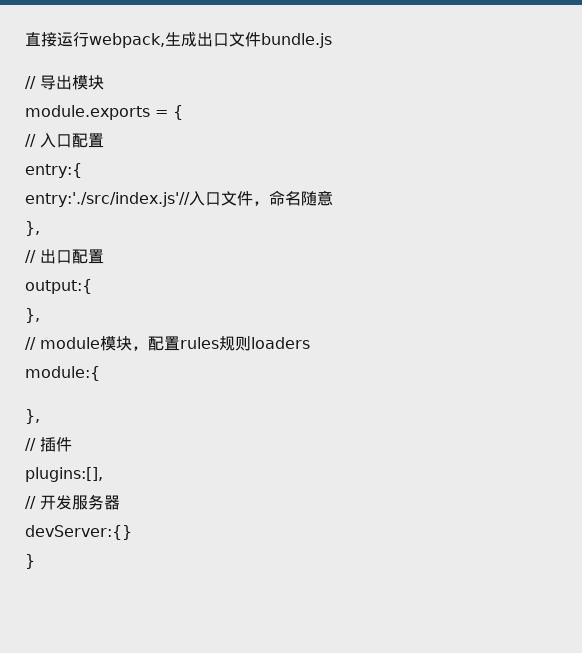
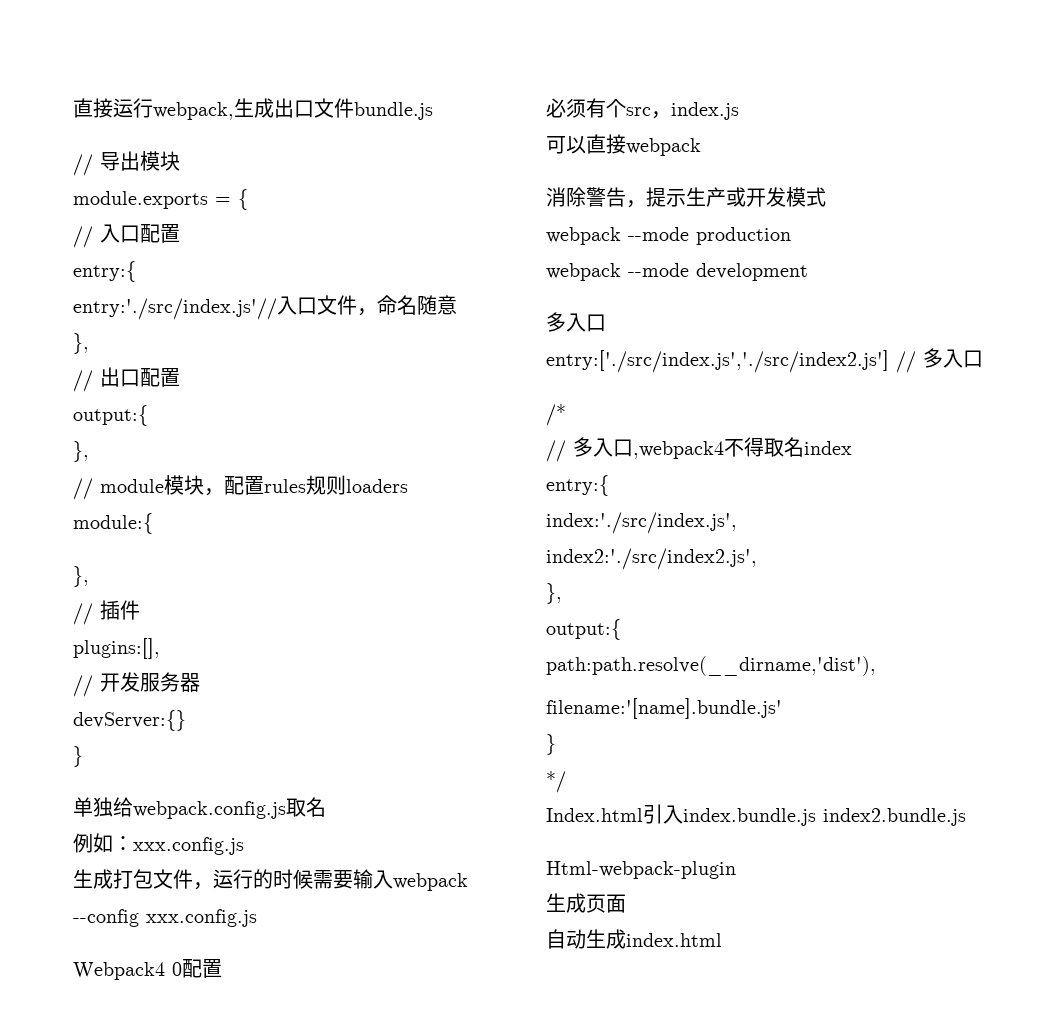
+ 单独给webpack.config.js取名
+ 例如：xxx.config.js
+ 生成打包文件，运行的时候需要输入webpack --config xxx.config.js
+ Webpack4 0配置
+ 必须有个src，index.js
+ 可以直接webpack
+ 消除警告，提示生产或开发模式
+ webpack --mode production
+ webpack --mode development
+ 多入口
+ entry:['./src/index.js','./src/index2.js'] // 多入口
+ /*
+ // 多入口,webpack4不得取名index
+ entry:{
+ index:'./src/index.js',
+ index2:'./src/index2.js',
+ },
+ output:{
+ path:path.resolve(__dirname,'dist'),
+ filename:'[name].bundle.js'
+ }
+ */
+ Index.html引入index.bundle.js index2.bundle.js
+ Html-webpack-plugin
+ 生成页面
+ 自动生成index.html

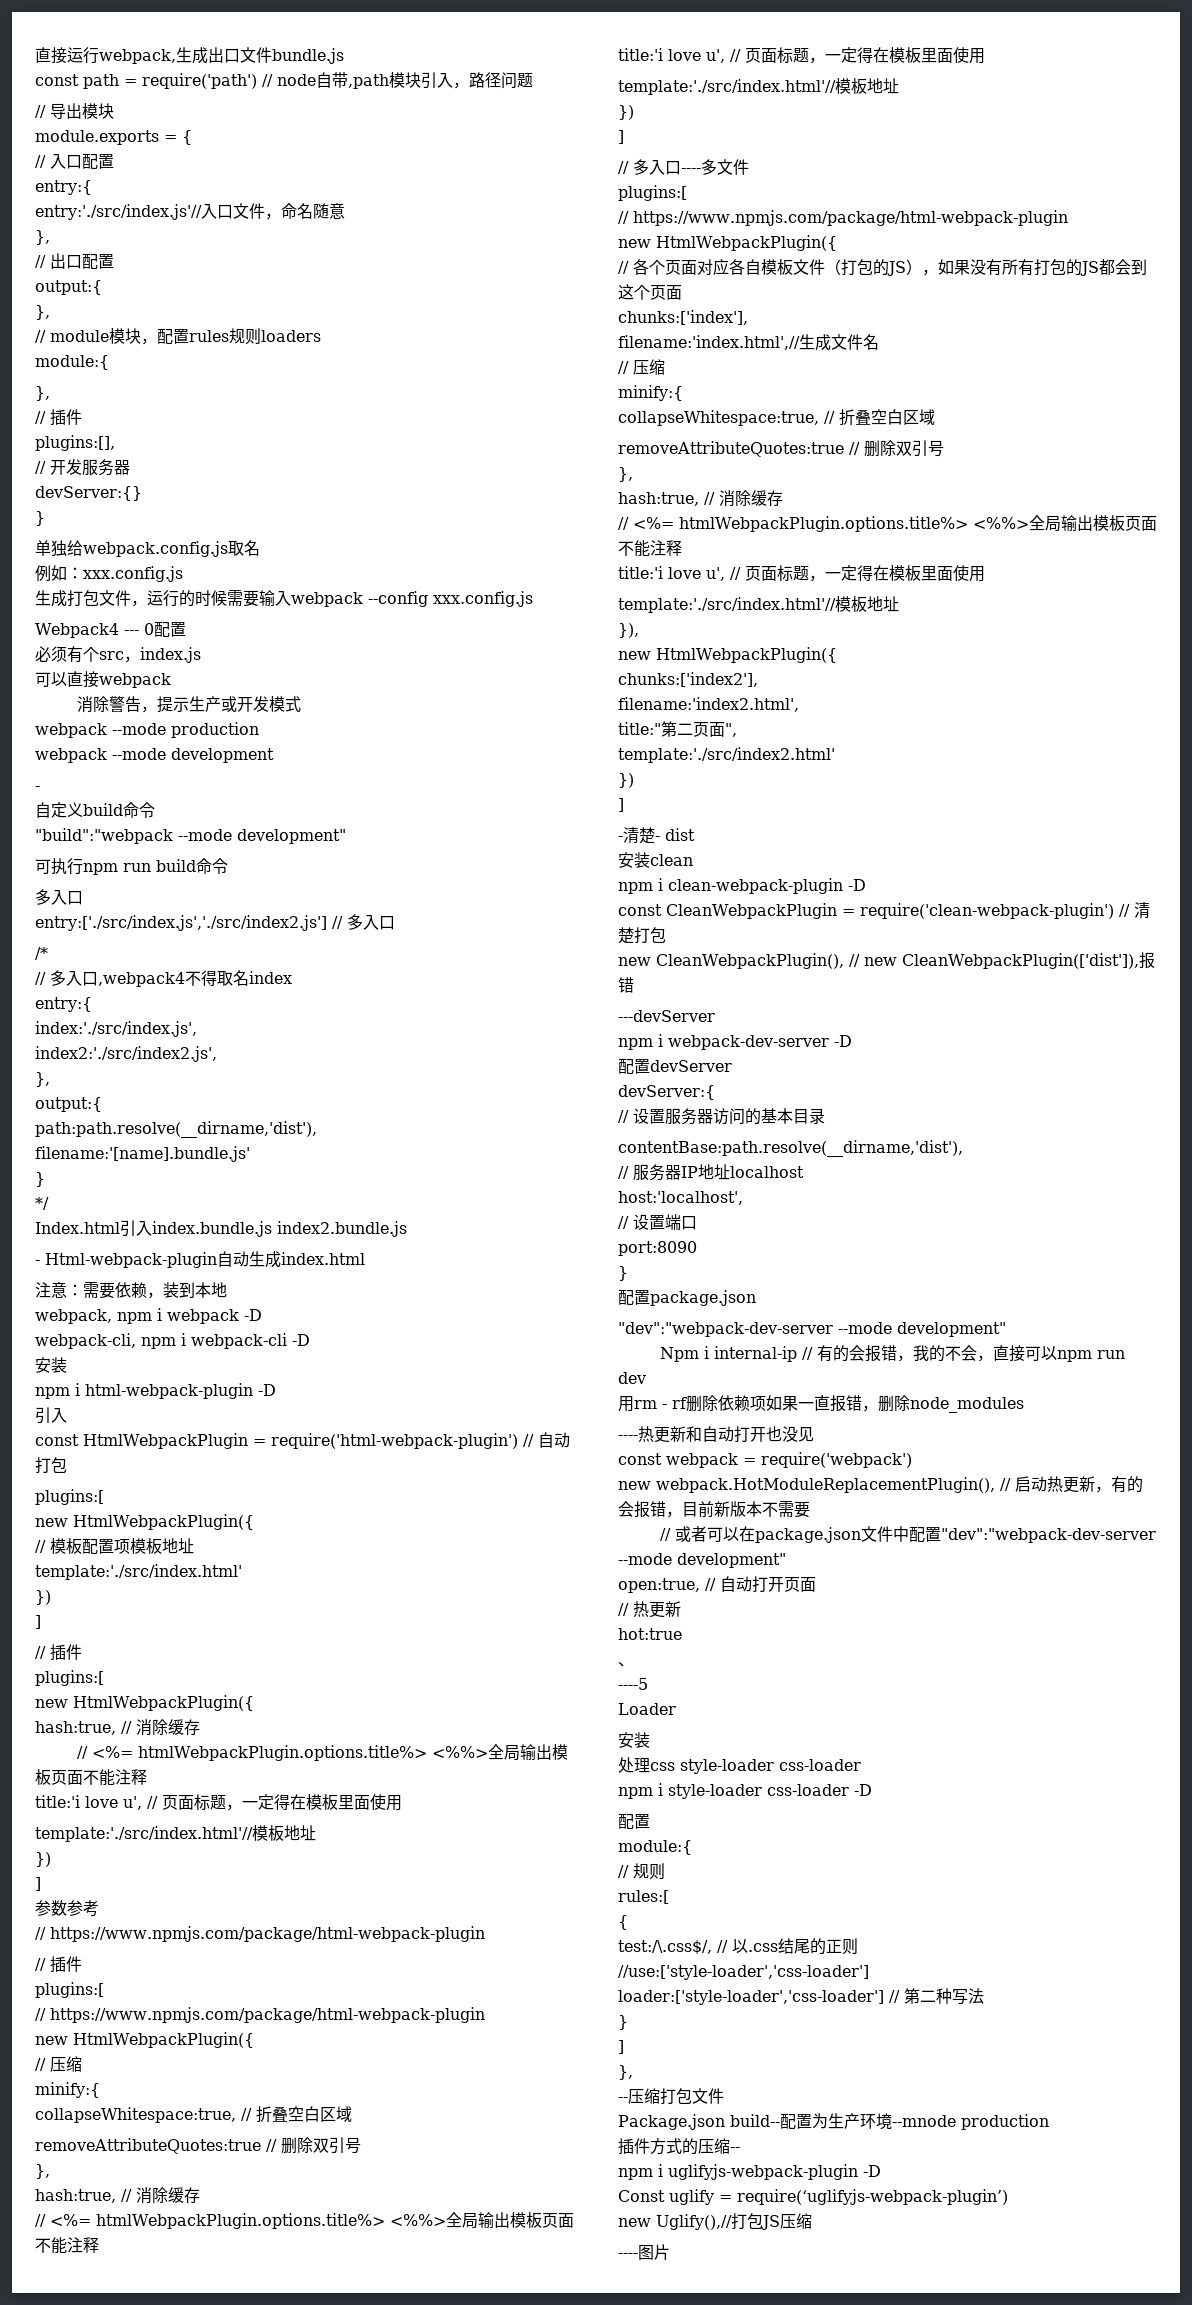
+ const path = require('path') // node自带,path模块引入，路径问题
- Webpack4 0配置
+ Webpack4 --- 0配置
  webpack --mode development
+ -
+ 自定义build命令
+ "build":"webpack --mode development"
+ 可执行npm run build命令
- Html-webpack-plugin
- 生成页面
- 自动生成index.html
+ - Html-webpack-plugin自动生成index.html
+ 注意：需要依赖，装到本地
+ webpack, npm i webpack -D
+ webpack-cli, npm i webpack-cli -D
+ 安装
+ npm i html-webpack-plugin -D
+ 引入
+ const HtmlWebpackPlugin = require('html-webpack-plugin') // 自动打包
+ plugins:[
+ new HtmlWebpackPlugin({
+ // 模板配置项模板地址
+ template:'./src/index.html'
+ })
+ ]
+ // 插件
+ plugins:[
+ new HtmlWebpackPlugin({
+ hash:true, // 消除缓存
+ // <%= htmlWebpackPlugin.options.title%> <%%>全局输出模板页面不能注释
+ title:'i love u', // 页面标题，一定得在模板里面使用
+ template:'./src/index.html'//模板地址
+ })
+ ]
+ 参数参考
+ // https://www.npmjs.com/package/html-webpack-plugin
+ // 插件
+ plugins:[
+ // https://www.npmjs.com/package/html-webpack-plugin
+ new HtmlWebpackPlugin({
+ // 压缩
+ minify:{
+ collapseWhitespace:true, // 折叠空白区域
+ removeAttributeQuotes:true // 删除双引号
+ },
+ hash:true, // 消除缓存
+ // <%= htmlWebpackPlugin.options.title%> <%%>全局输出模板页面不能注释
+ title:'i love u', // 页面标题，一定得在模板里面使用
+ template:'./src/index.html'//模板地址
+ })
+ ]
+ // 多入口----多文件
+ plugins:[
+ // https://www.npmjs.com/package/html-webpack-plugin
+ new HtmlWebpackPlugin({
+ // 各个页面对应各自模板文件（打包的JS），如果没有所有打包的JS都会到这个页面
+ chunks:['index'],
+ filename:'index.html',//生成文件名
+ // 压缩
+ minify:{
+ collapseWhitespace:true, // 折叠空白区域
+ removeAttributeQuotes:true // 删除双引号
+ },
+ hash:true, // 消除缓存
+ // <%= htmlWebpackPlugin.options.title%> <%%>全局输出模板页面不能注释
+ title:'i love u', // 页面标题，一定得在模板里面使用
+ template:'./src/index.html'//模板地址
+ }),
+ new HtmlWebpackPlugin({
+ chunks:['index2'],
+ filename:'index2.html',
+ title:"第二页面",
+ template:'./src/index2.html'
+ })
+ ]
+ -清楚- dist
+ 安装clean
+ npm i clean-webpack-plugin -D
+ const CleanWebpackPlugin = require('clean-webpack-plugin') // 清楚打包
+ new CleanWebpackPlugin(), // new CleanWebpackPlugin(['dist']),报错
+ ---devServer
+ npm i webpack-dev-server -D
+ 配置devServer
+ devServer:{
+ // 设置服务器访问的基本目录
+ contentBase:path.resolve(__dirname,'dist'),
+ // 服务器IP地址localhost
+ host:'localhost',
+ // 设置端口
+ port:8090
+ }
+ 配置package.json
+ "dev":"webpack-dev-server --mode development"
+ Npm i internal-ip // 有的会报错，我的不会，直接可以npm run dev
+ 用rm - rf删除依赖项如果一直报错，删除node_modules
+ ----热更新和自动打开也没见
+ const webpack = require('webpack')
+ new webpack.HotModuleReplacementPlugin(), // 启动热更新，有的会报错，目前新版本不需要
+ // 或者可以在package.json文件中配置"dev":"webpack-dev-server --mode development"
+ open:true, // 自动打开页面
+ // 热更新
+ hot:true
+ 、
+ ----5
+ Loader
+ 安装
+ 处理css style-loader css-loader
+ npm i style-loader css-loader -D
+ 配置
+ module:{
+ // 规则
+ rules:[
+ {
+ test:/\.css$/, // 以.css结尾的正则
+ //use:['style-loader','css-loader']
+ loader:['style-loader','css-loader'] // 第二种写法
+ }
+ ]
+ },
+ --压缩打包文件
+ Package.json build--配置为生产环境--mnode production
+ 插件方式的压缩--
+ npm i uglifyjs-webpack-plugin -D
+ Const uglify = require(‘uglifyjs-webpack-plugin’)
+ new Uglify(),//打包JS压缩
+ ----图片

